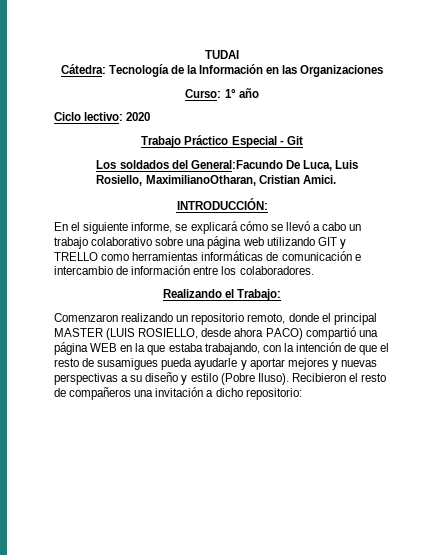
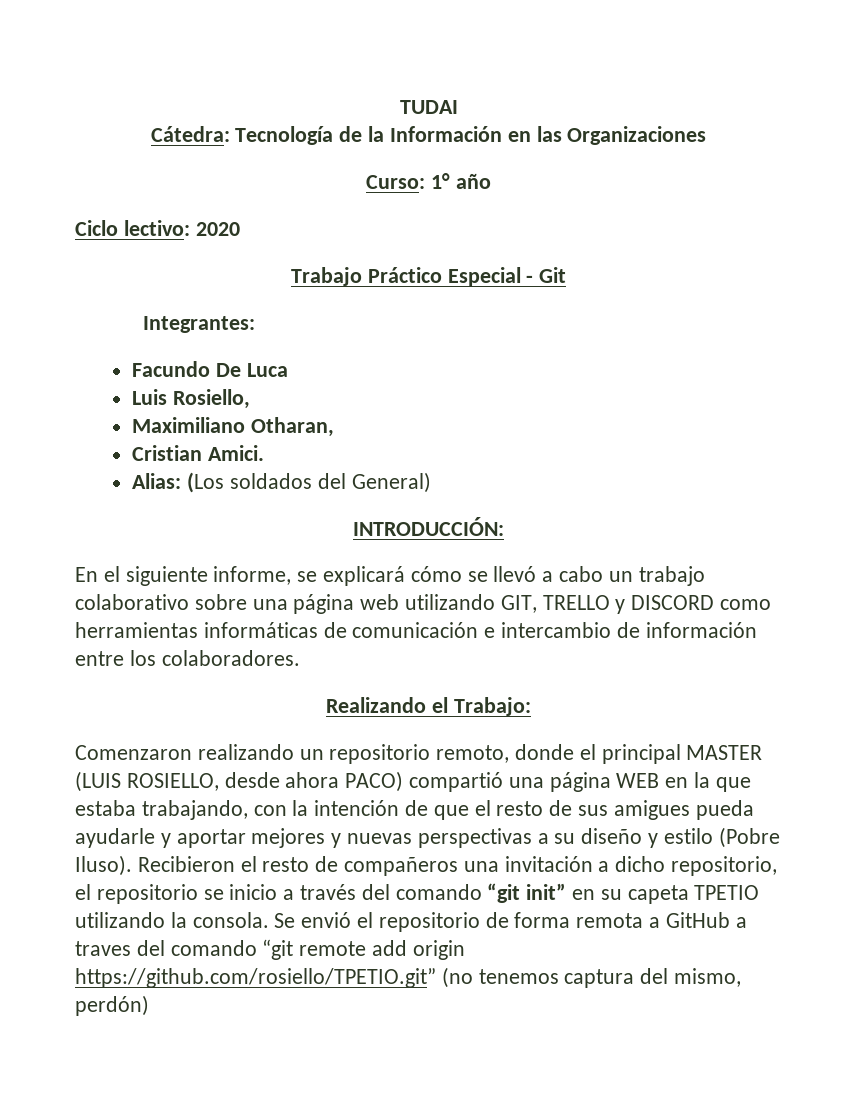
- Los soldados del General:Facundo De Luca, Luis Rosiello, MaximilianoOtharan, Cristian Amici.
+ Integrantes:
+ Facundo De Luca
+ Luis Rosiello,
+ Maximiliano Otharan,
+ Cristian Amici.
+ Alias: (Los soldados del General)
- En el siguiente informe, se explicará cómo se llevó a cabo un trabajo colaborativo sobre una página web utilizando GIT y TRELLO como herramientas informáticas de comunicación e intercambio de información entre los colaboradores.
+ En el siguiente informe, se explicará cómo se llevó a cabo un trabajo colaborativo sobre una página web utilizando GIT, TRELLO y DISCORD como herramientas informáticas de comunicación e intercambio de información entre los colaboradores.
- Comenzaron realizando un repositorio remoto, donde el principal MASTER (LUIS ROSIELLO, desde ahora PACO) compartió una página WEB en la que estaba trabajando, con la intención de que el resto de susamigues pueda ayudarle y aportar mejores y nuevas perspectivas a su diseño y estilo (Pobre Iluso).
+ Comenzaron realizando un repositorio remoto, donde el principal MASTER (LUIS ROSIELLO, desde ahora PACO) compartió una página WEB en la que estaba trabajando, con la intención de que el resto de sus amigues pueda ayudarle y aportar mejores y nuevas perspectivas a su diseño y estilo (Pobre Iluso).
- Recibieron el resto de compañeros una invitación a dicho repositorio:
+ Recibieron el resto de compañeros una invitación a dicho repositorio, el repositorio se inicio a través del comando “git init” en su capeta TPETIO utilizando la consola. Se envió el repositorio de forma remota a GitHub a traves del comando “git remote add origin https://github.com/rosiello/TPETIO.git” (no tenemos captura del mismo, perdón)

